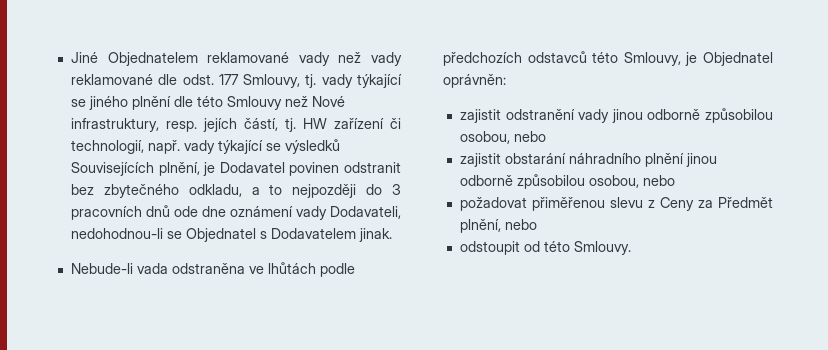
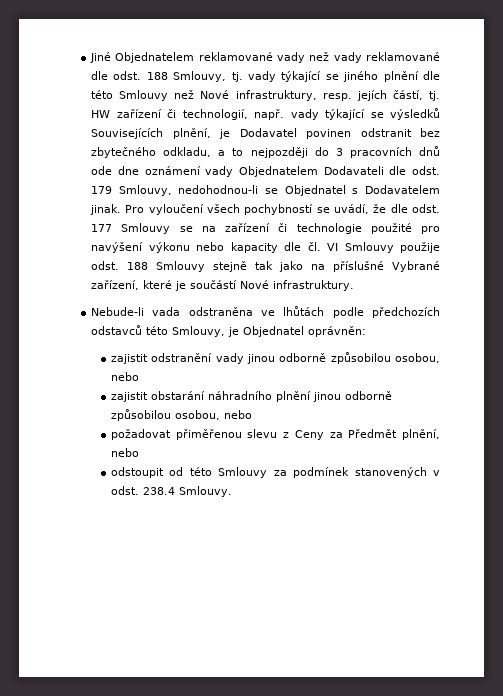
- Jiné Objednatelem reklamované vady než vady reklamované dle odst. 177 Smlouvy, tj. vady týkající se jiného plnění dle této Smlouvy než Nové infrastruktury, resp. jejích částí, tj.
+ Jiné Objednatelem reklamované vady než vady reklamované dle odst. 188 Smlouvy, tj. vady týkající se jiného plnění dle této Smlouvy než Nové infrastruktury, resp. jejích částí, tj.
- HW zařízení či technologií, např. vady týkající se výsledků Souvisejících plnění, je Dodavatel povinen odstranit bez zbytečného odkladu, a to nejpozději do 3 pracovních dnů ode dne oznámení vady Dodavateli, nedohodnou-li se Objednatel s Dodavatelem jinak.
+ HW zařízení či technologií, např. vady týkající se výsledků Souvisejících plnění, je Dodavatel povinen odstranit bez zbytečného odkladu, a to nejpozději do 3 pracovních dnů ode dne oznámení vady Objednatelem Dodavateli dle odst. 179 Smlouvy, nedohodnou-li se Objednatel s Dodavatelem jinak. Pro vyloučení všech pochybností se uvádí, že dle odst. 177 Smlouvy se na zařízení či technologie použité pro navýšení výkonu nebo kapacity dle čl. VI Smlouvy použije odst. 188 Smlouvy stejně tak jako na příslušné Vybrané zařízení, které je součástí Nové infrastruktury.
- odstoupit od této Smlouvy.
+ odstoupit od této Smlouvy za podmínek stanovených v odst. 238.4 Smlouvy.

